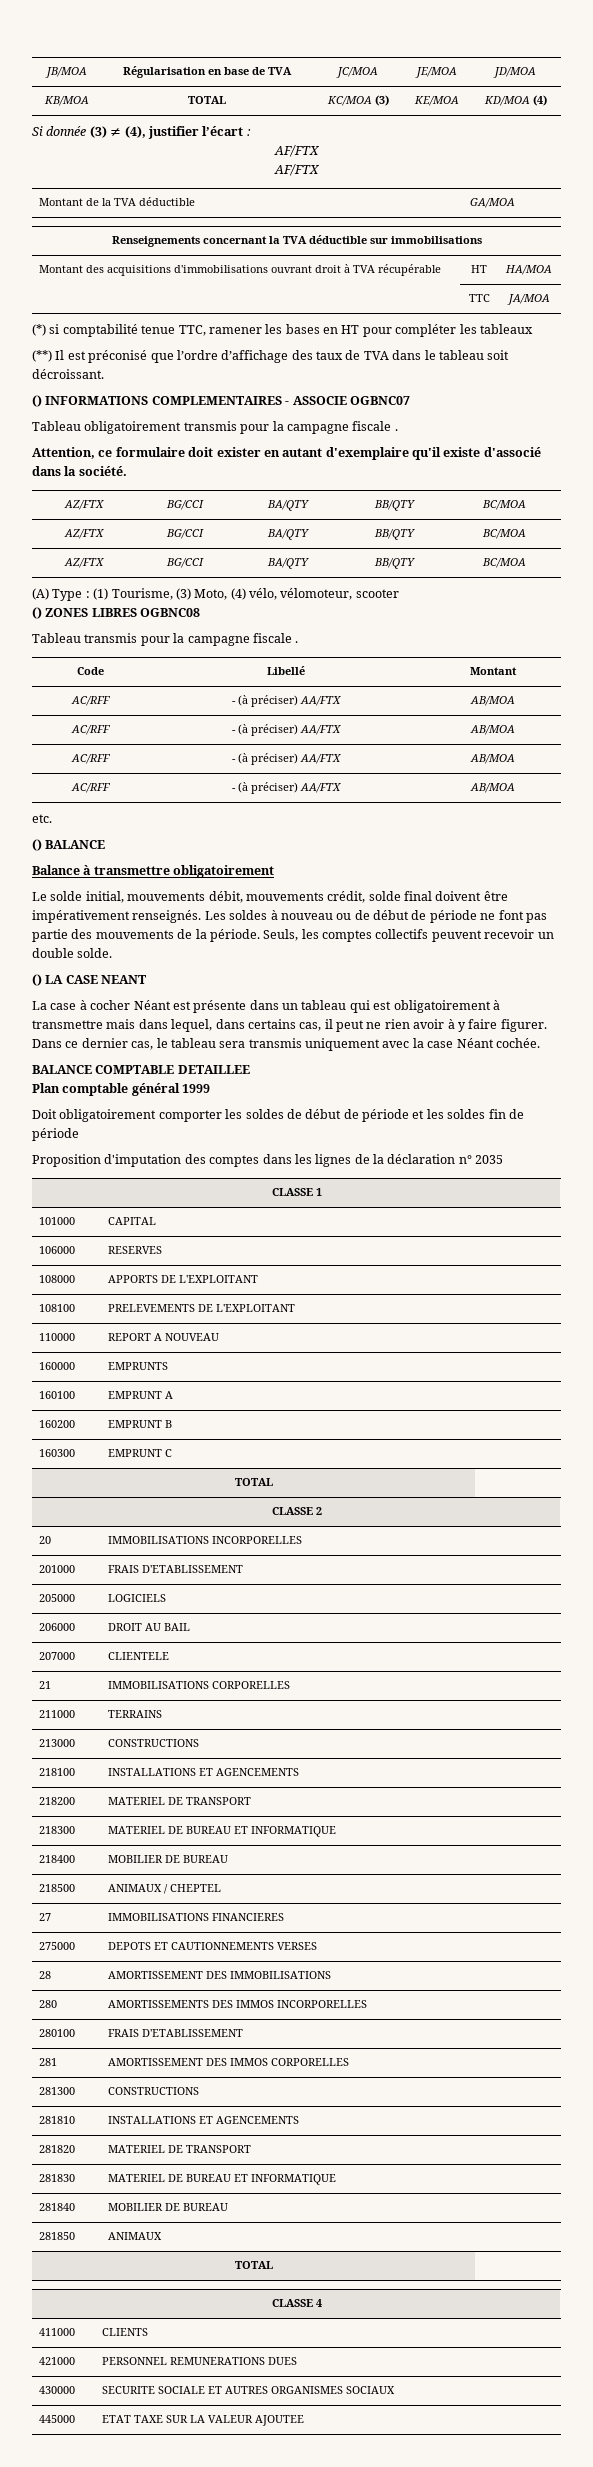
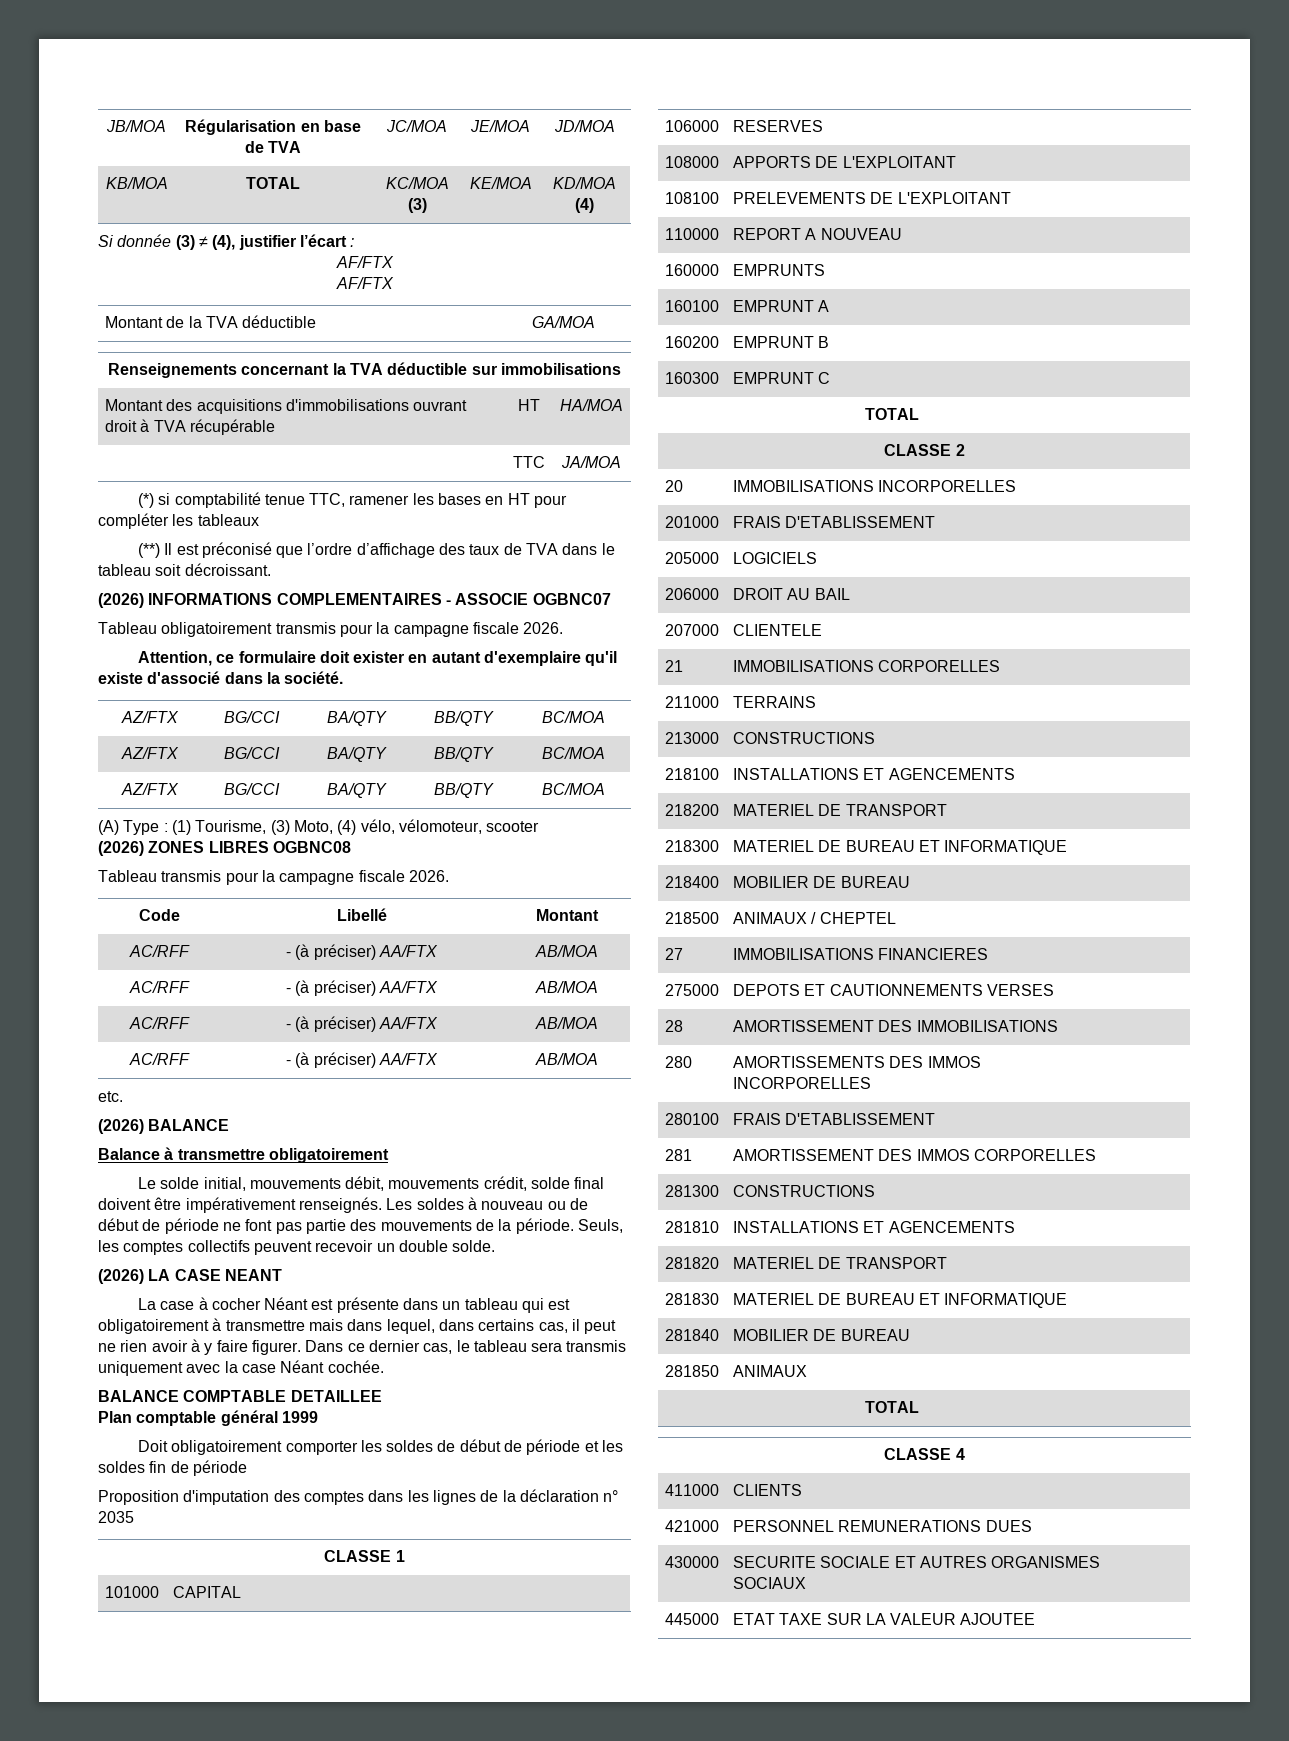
- () INFORMATIONS COMPLEMENTAIRES - ASSOCIE OGBNC07
+ (2026) INFORMATIONS COMPLEMENTAIRES - ASSOCIE OGBNC07
- Tableau obligatoirement transmis pour la campagne fiscale .
+ Tableau obligatoirement transmis pour la campagne fiscale 2026.
- () ZONES LIBRES OGBNC08
+ (2026) ZONES LIBRES OGBNC08
- Tableau transmis pour la campagne fiscale .
+ Tableau transmis pour la campagne fiscale 2026.
- () BALANCE
+ (2026) BALANCE
- () LA CASE NEANT
+ (2026) LA CASE NEANT

